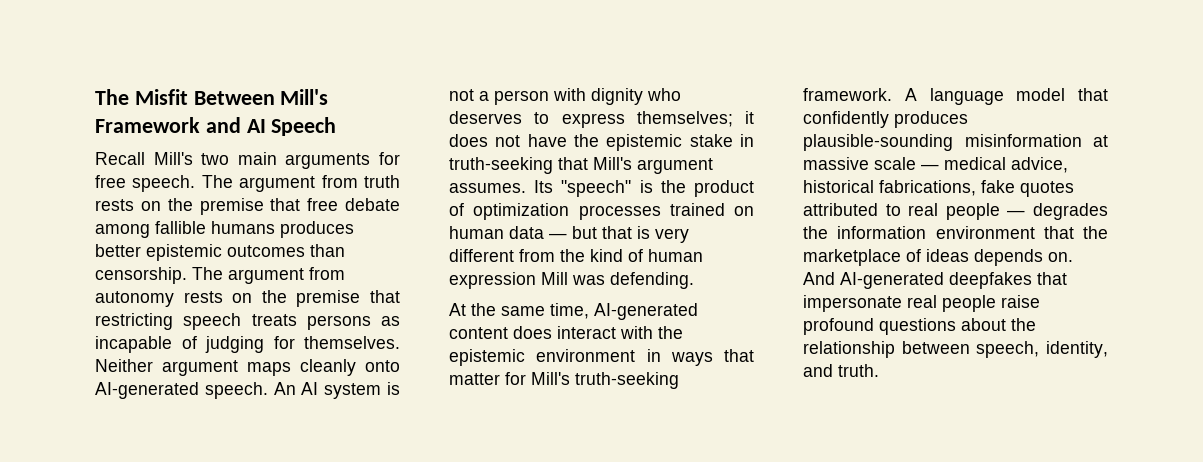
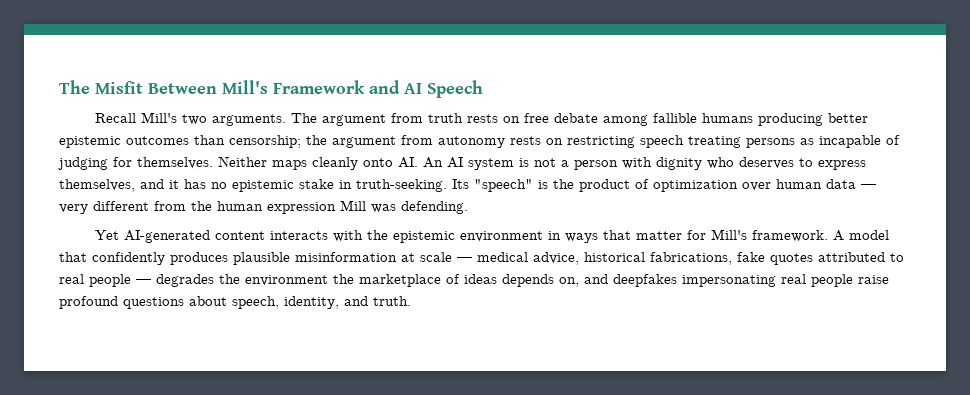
- Recall Mill's two main arguments for free speech.
+ Recall Mill's two arguments.
- The argument from truth rests on the premise that free debate among fallible humans produces better epistemic outcomes than censorship. The argument from autonomy rests on the premise that restricting speech treats persons as incapable of judging for themselves.
+ The argument from truth rests on free debate among fallible humans producing better epistemic outcomes than censorship; the argument from autonomy rests on restricting speech treating persons as incapable of judging for themselves.
- Neither argument maps cleanly onto AI-generated speech. An AI system is not a person with dignity who deserves to express themselves; it does not have the epistemic stake in truth-seeking that Mill's argument assumes.
+ Neither maps cleanly onto AI. An AI system is not a person with dignity who deserves to express themselves, and it has no epistemic stake in truth-seeking.
- Its "speech" is the product of optimization processes trained on human data — but that is very different from the kind of human expression Mill was defending.
+ Its "speech" is the product of optimization over human data — very different from the human expression Mill was defending.
- At the same time, AI-generated content does interact with the epistemic environment in ways that matter for Mill's truth-seeking framework.
+ Yet AI-generated content interacts with the epistemic environment in ways that matter for Mill's framework.
- A language model that confidently produces plausible-sounding misinformation at massive scale — medical advice, historical fabrications, fake quotes attributed to real people — degrades the information environment that the marketplace of ideas depends on. And AI-generated deepfakes that impersonate real people raise profound questions about the relationship between speech, identity, and truth.
+ A model that confidently produces plausible misinformation at scale — medical advice, historical fabrications, fake quotes attributed to real people — degrades the environment the marketplace of ideas depends on, and deepfakes impersonating real people raise profound questions about speech, identity, and truth.

